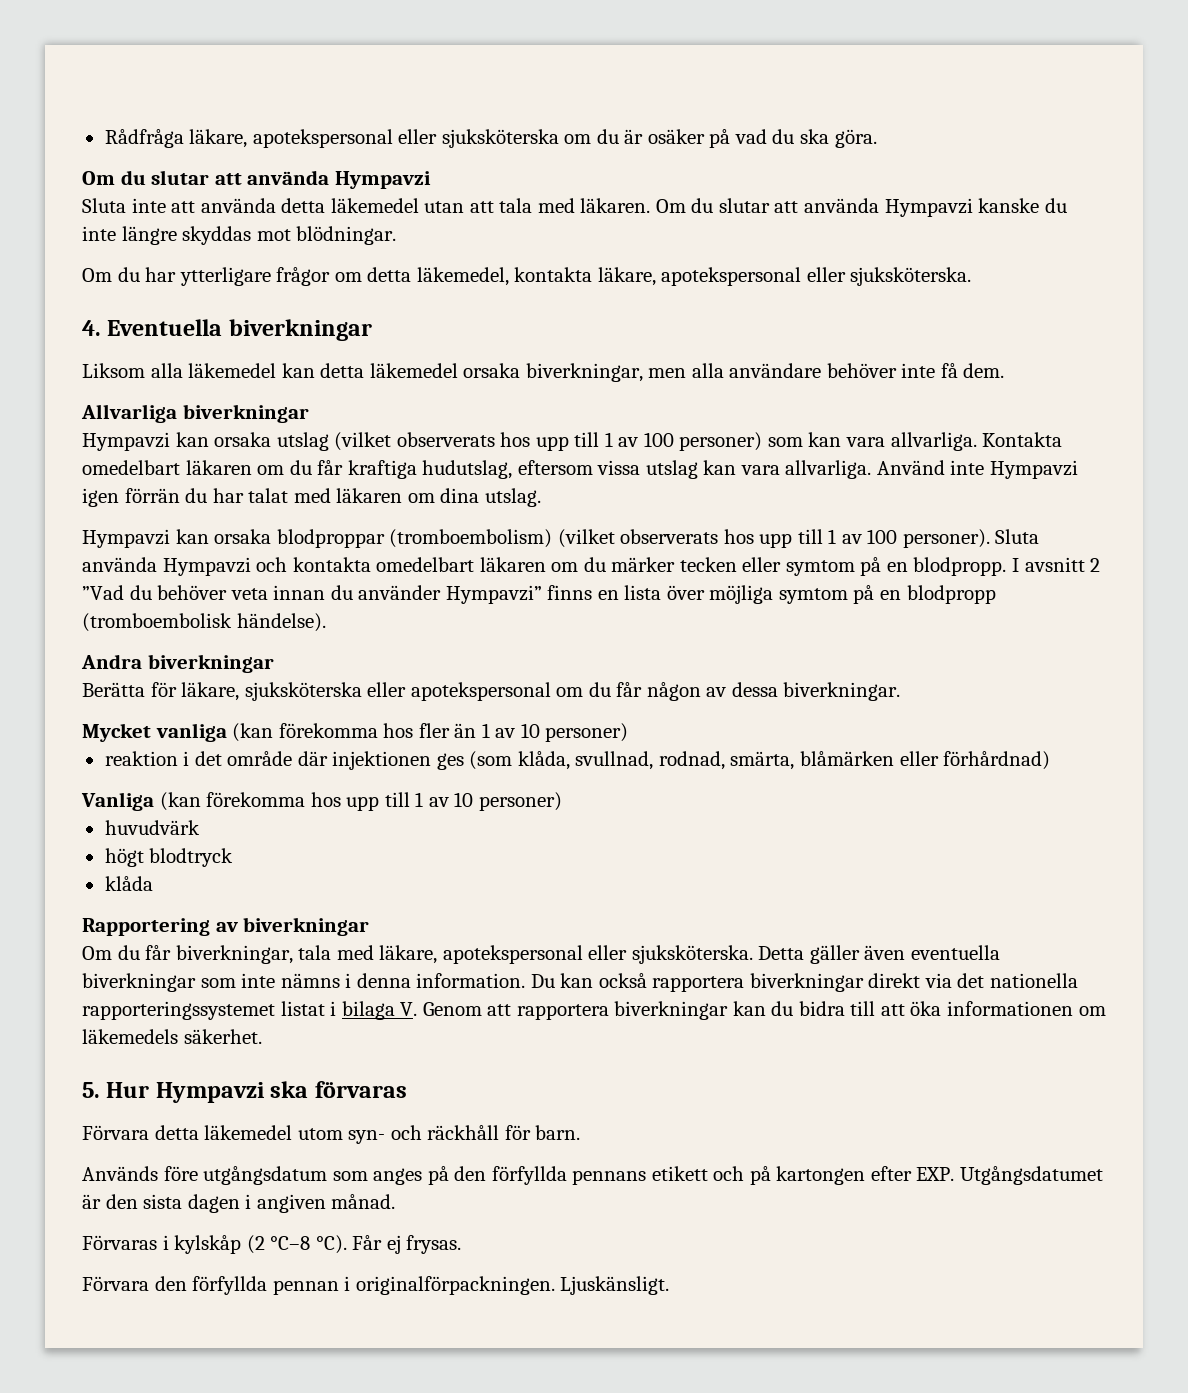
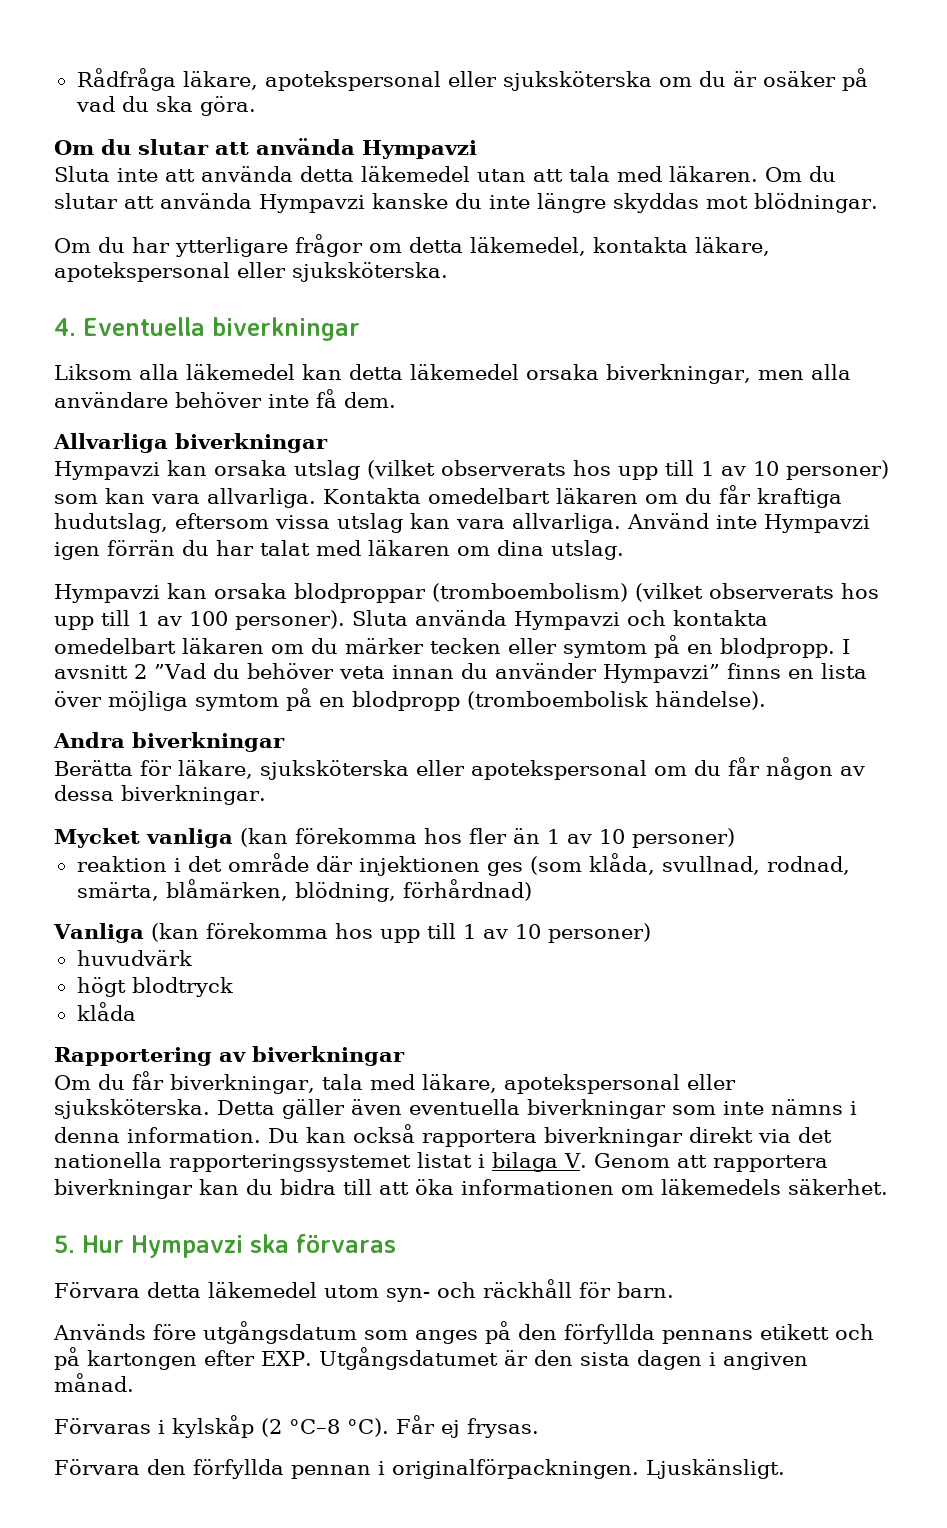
- Hympavzi kan orsaka utslag (vilket observerats hos upp till 1 av 100 personer) som kan vara allvarliga.
+ Hympavzi kan orsaka utslag (vilket observerats hos upp till 1 av 10 personer) som kan vara allvarliga.
- reaktion i det område där injektionen ges (som klåda, svullnad, rodnad, smärta, blåmärken eller förhårdnad)
+ reaktion i det område där injektionen ges (som klåda, svullnad, rodnad, smärta, blåmärken, blödning, förhårdnad)

